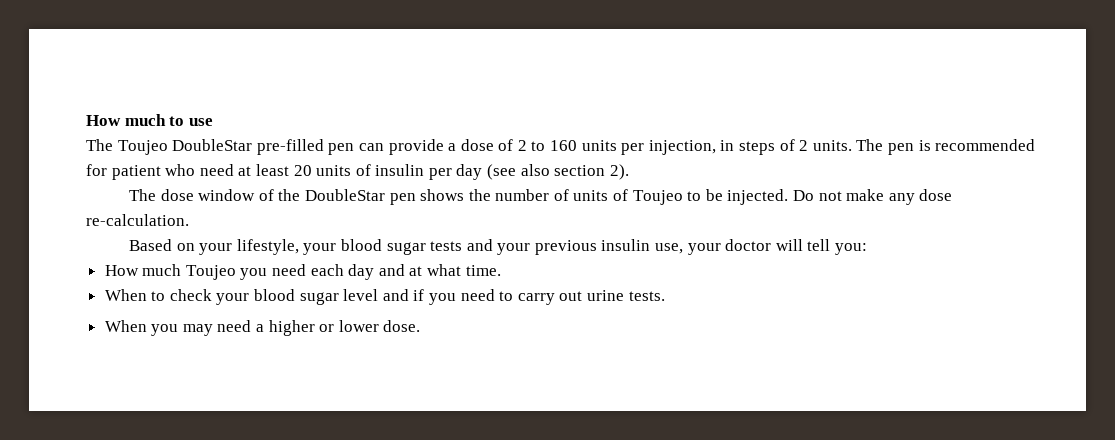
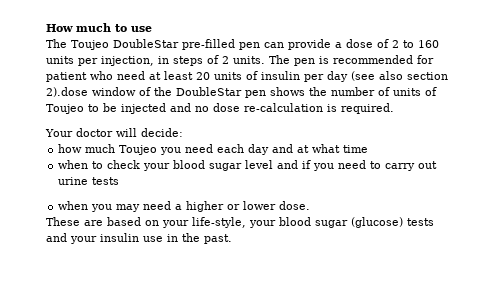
- The pen is recommended for patient who need at least 20 units of insulin per day (see also section 2).
- The dose window of the DoubleStar pen shows the number of units of Toujeo to be injected. Do not make any dose re-calculation.
- Based on your lifestyle, your blood sugar tests and your previous insulin use, your doctor will tell you:
- How much Toujeo you need each day and at what time.
- When to check your blood sugar level and if you need to carry out urine tests.
- When you may need a higher or lower dose.
+ The pen is recommended for patient who need at least 20 units of insulin per day (see also section 2).dose window of the DoubleStar pen shows the number of units of Toujeo to be injected and no dose re-calculation is required.
+ Your doctor will decide:
+ how much Toujeo you need each day and at what time
+ when to check your blood sugar level and if you need to carry out urine tests
+ when you may need a higher or lower dose.
+ These are based on your life-style, your blood sugar (glucose) tests and your insulin use in the past.

